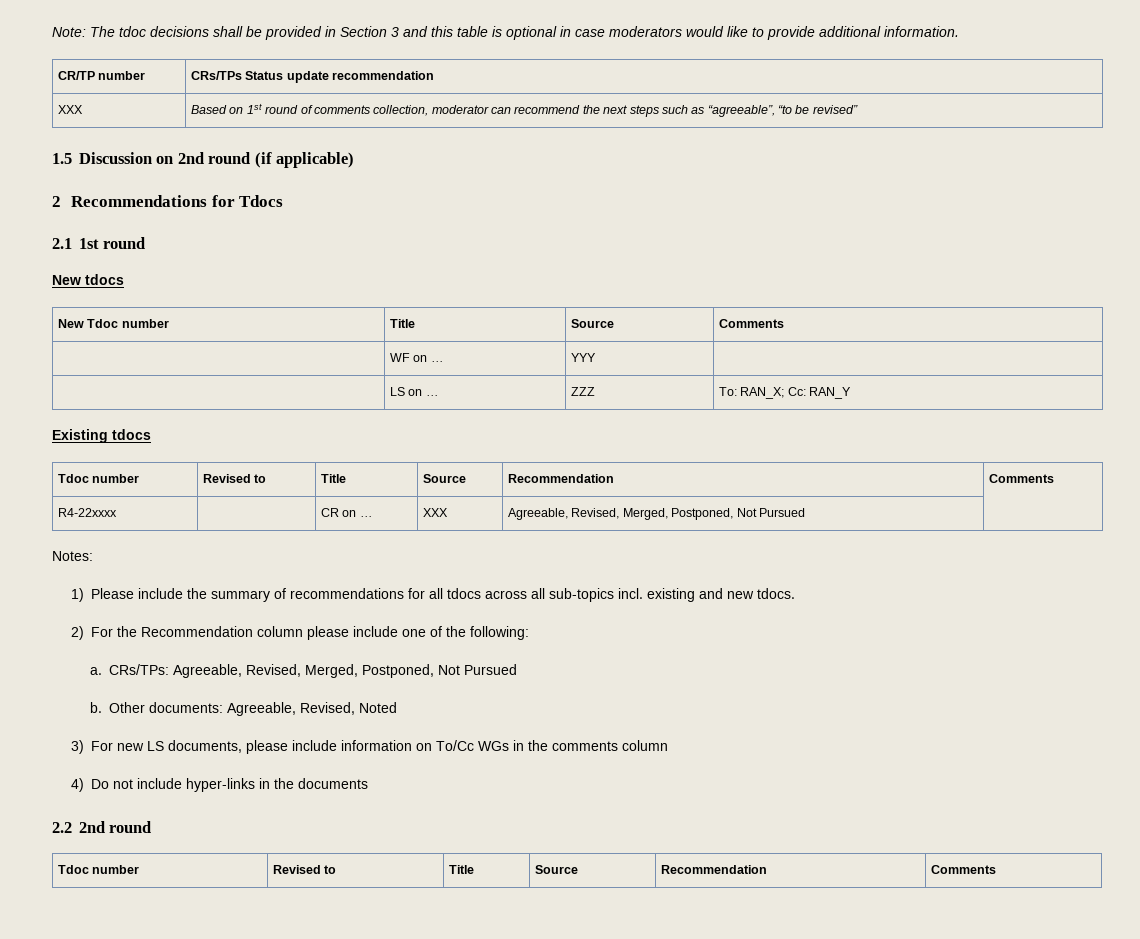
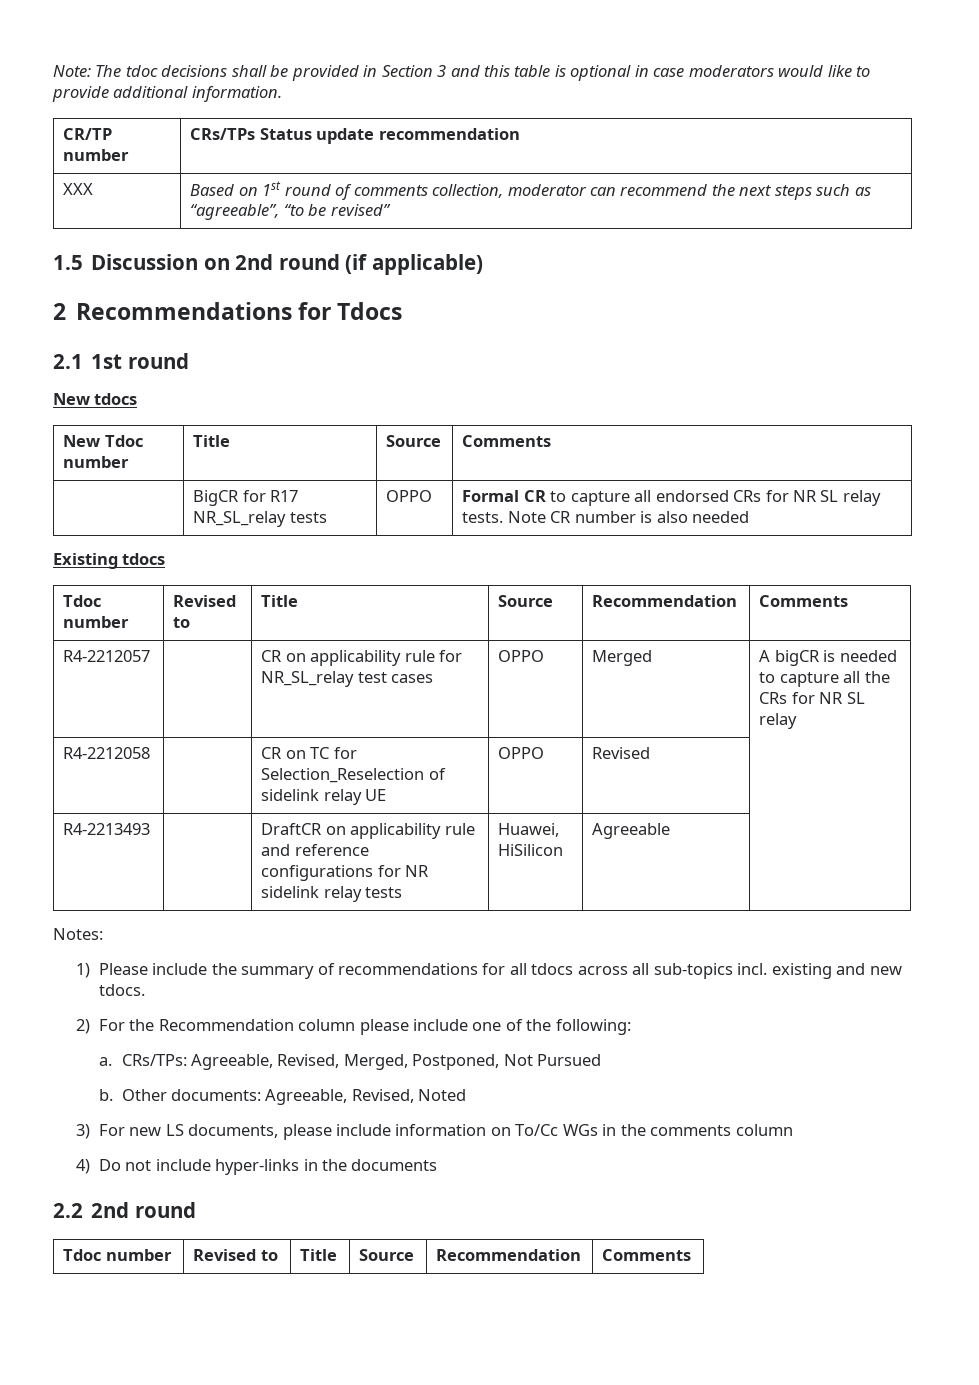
- | WF on … | YYY |
- | LS on … | ZZZ | To: RAN_X; Cc: RAN_Y
+ | BigCR for R17 NR_SL_relay tests | OPPO | Formal CR to capture all endorsed CRs for NR SL relay tests. Note CR number is also needed
- R4-22xxxx | | CR on … | XXX | Agreeable, Revised, Merged, Postponed, Not Pursued |
+ R4-2212057 | | CR on applicability rule for NR_SL_relay test cases | OPPO | Merged | A bigCR is needed to capture all the CRs for NR SL relay
+ R4-2212058 | | CR on TC for Selection_Reselection of sidelink relay UE | OPPO | Revised |
+ R4-2213493 | | DraftCR on applicability rule and reference configurations for NR sidelink relay tests | Huawei, HiSilicon | Agreeable |

